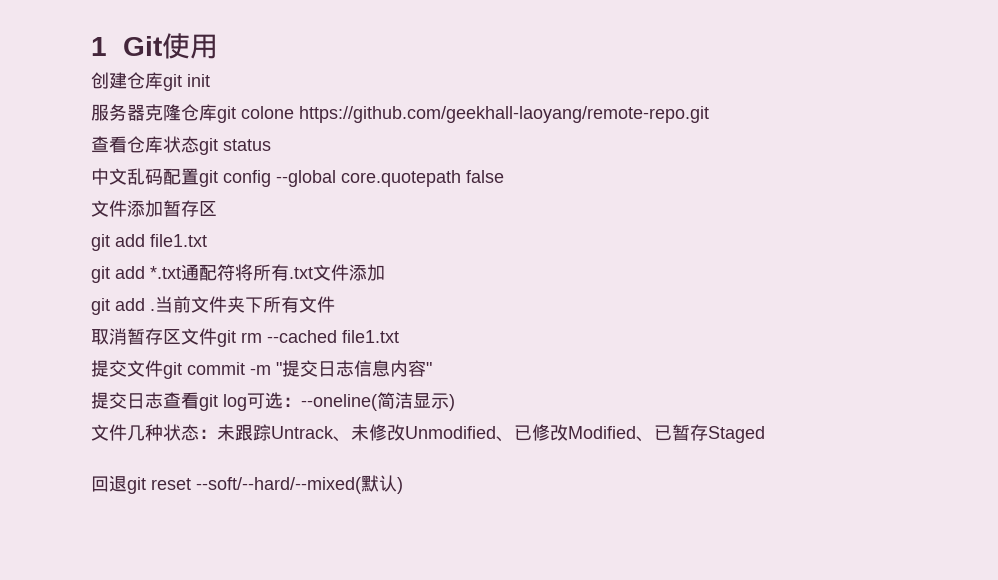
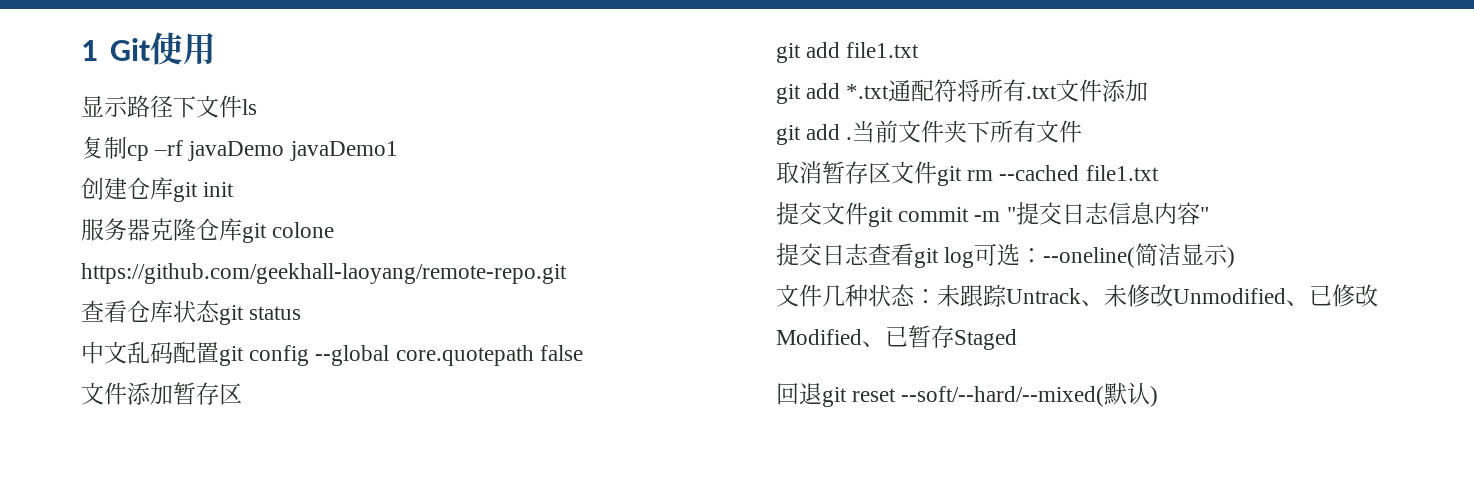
+ 显示路径下文件ls
+ 复制cp –rf javaDemo javaDemo1

